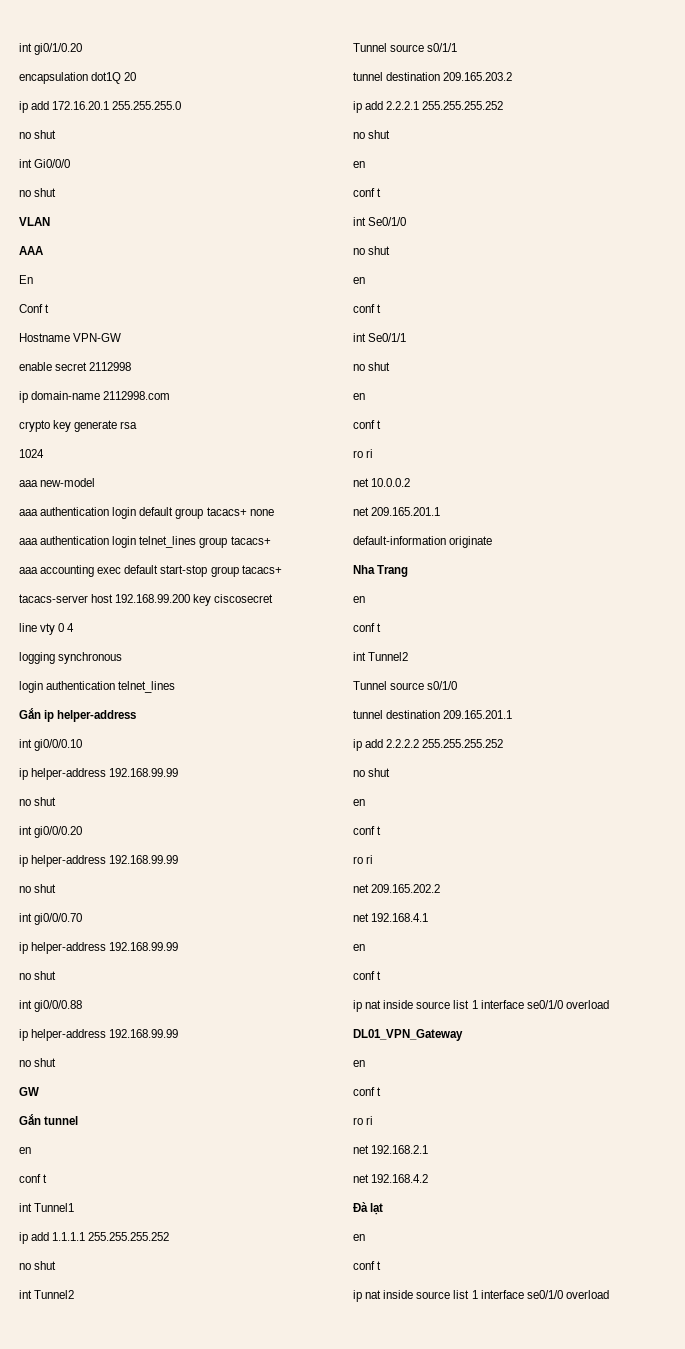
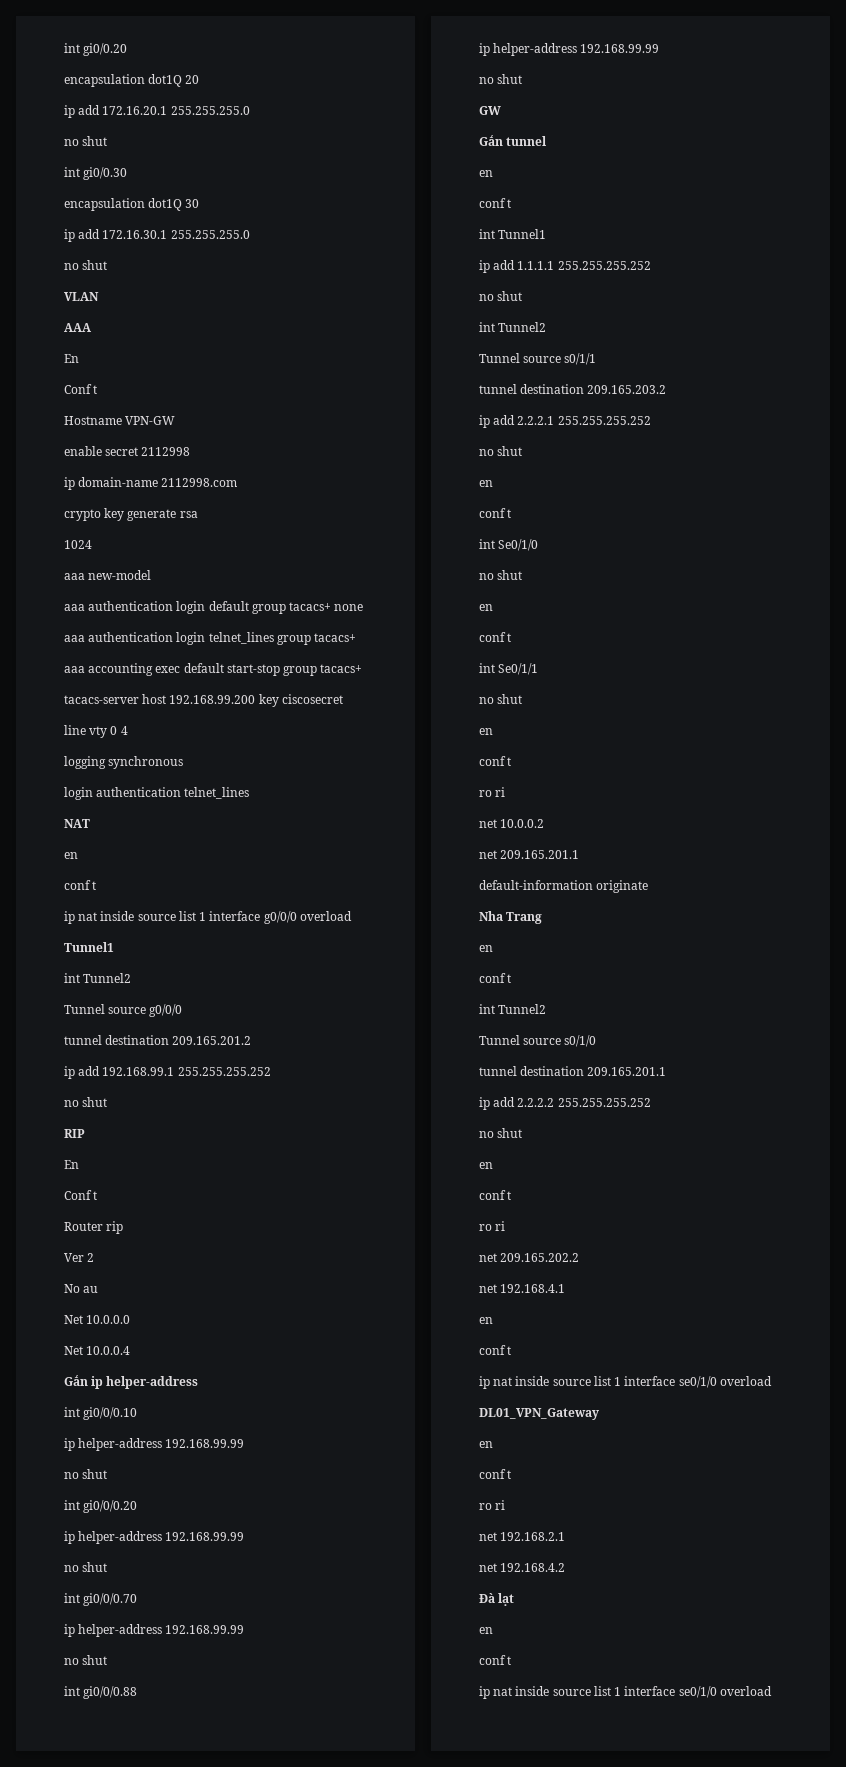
- int gi0/1/0.20
+ int gi0/0.20
- int Gi0/0/0
+ int gi0/0.30
+ encapsulation dot1Q 30
+ ip add 172.16.30.1 255.255.255.0
+ NAT
+ en
+ conf t
+ ip nat inside source list 1 interface g0/0/0 overload
+ Tunnel1
+ int Tunnel2
+ Tunnel source g0/0/0
+ tunnel destination 209.165.201.2
+ ip add 192.168.99.1 255.255.255.252
+ no shut
+ RIP
+ En
+ Conf t
+ Router rip
+ Ver 2
+ No au
+ Net 10.0.0.0
+ Net 10.0.0.4

